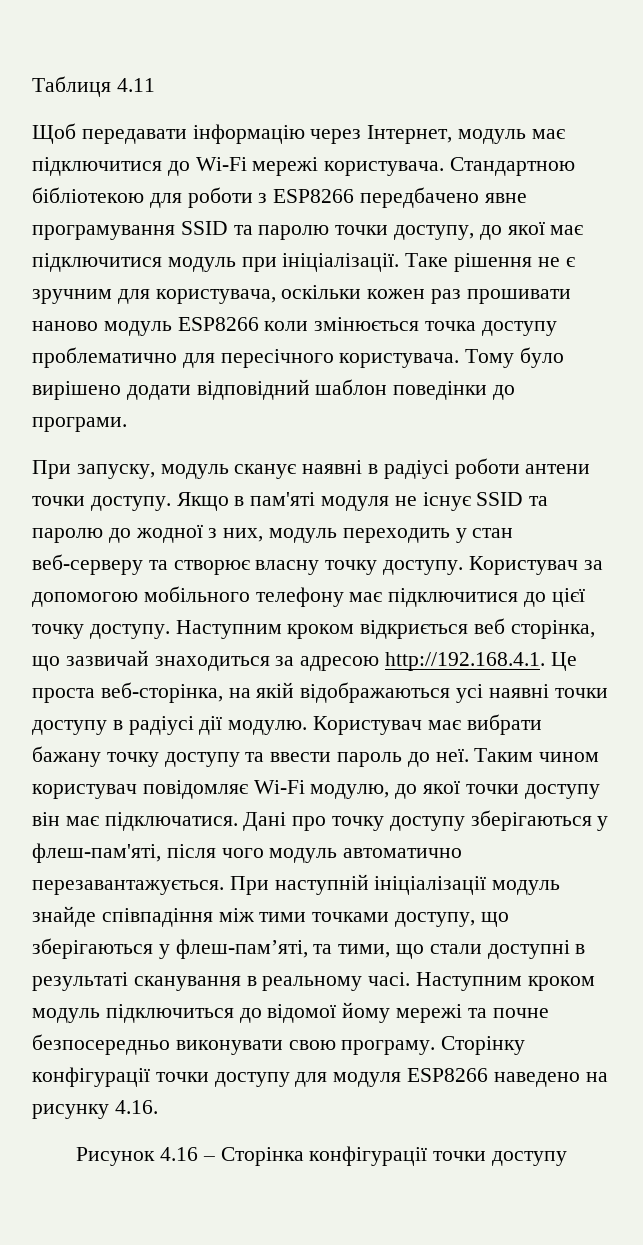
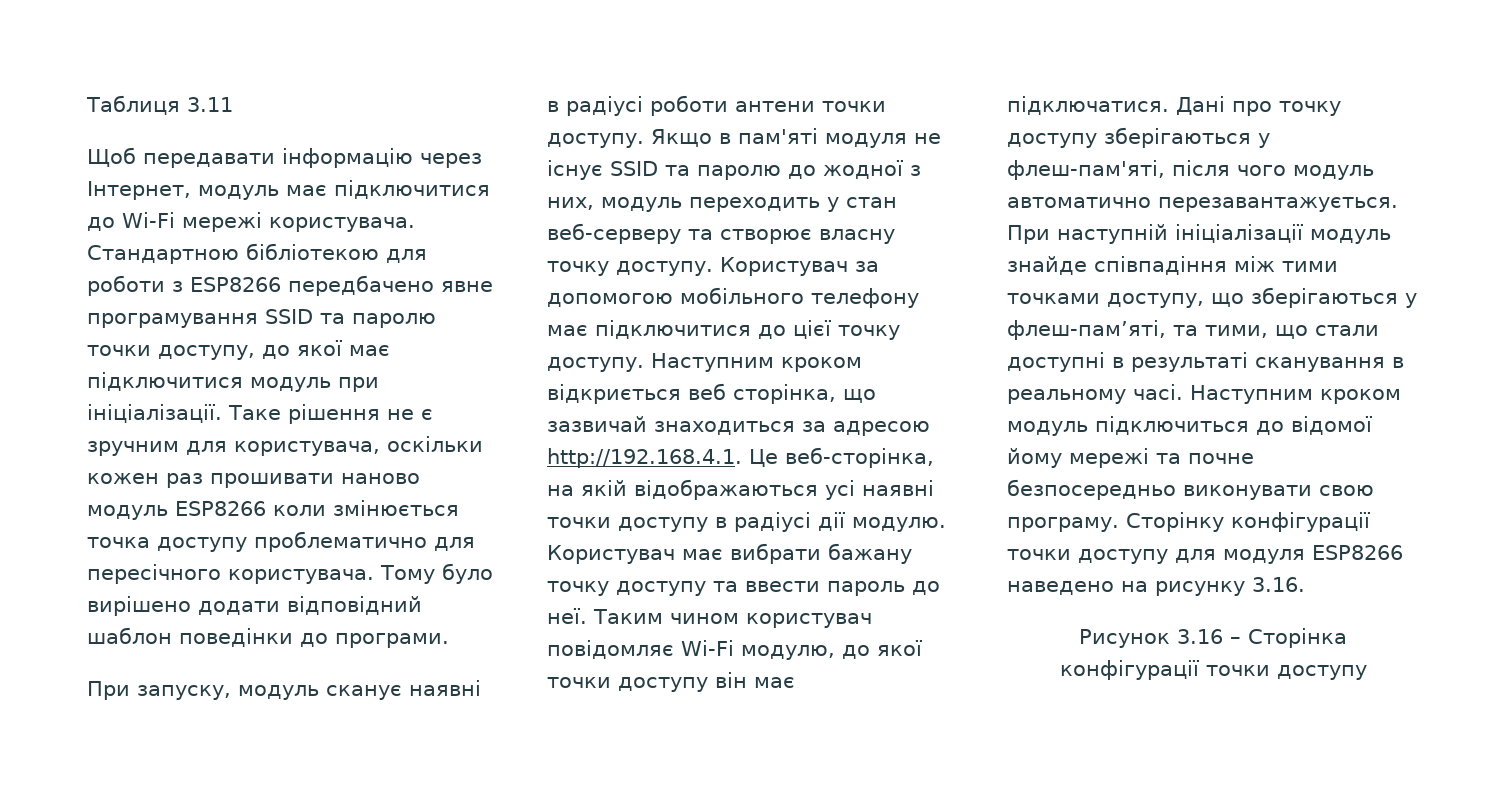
- Таблиця 4.11
+ Таблиця 3.11
- Наступним кроком відкриється веб сторінка, що зазвичай знаходиться за адресою http://192.168.4.1. Це проста веб-сторінка, на якій відображаються усі наявні точки доступу в радіусі дії модулю.
+ Наступним кроком відкриється веб сторінка, що зазвичай знаходиться за адресою http://192.168.4.1. Це веб-сторінка, на якій відображаються усі наявні точки доступу в радіусі дії модулю.
- Сторінку конфігурації точки доступу для модуля ESP8266 наведено на рисунку 4.16.
+ Сторінку конфігурації точки доступу для модуля ESP8266 наведено на рисунку 3.16.
- Рисунок 4.16 – Сторінка конфігурації точки доступу
+ Рисунок 3.16 – Сторінка конфігурації точки доступу

